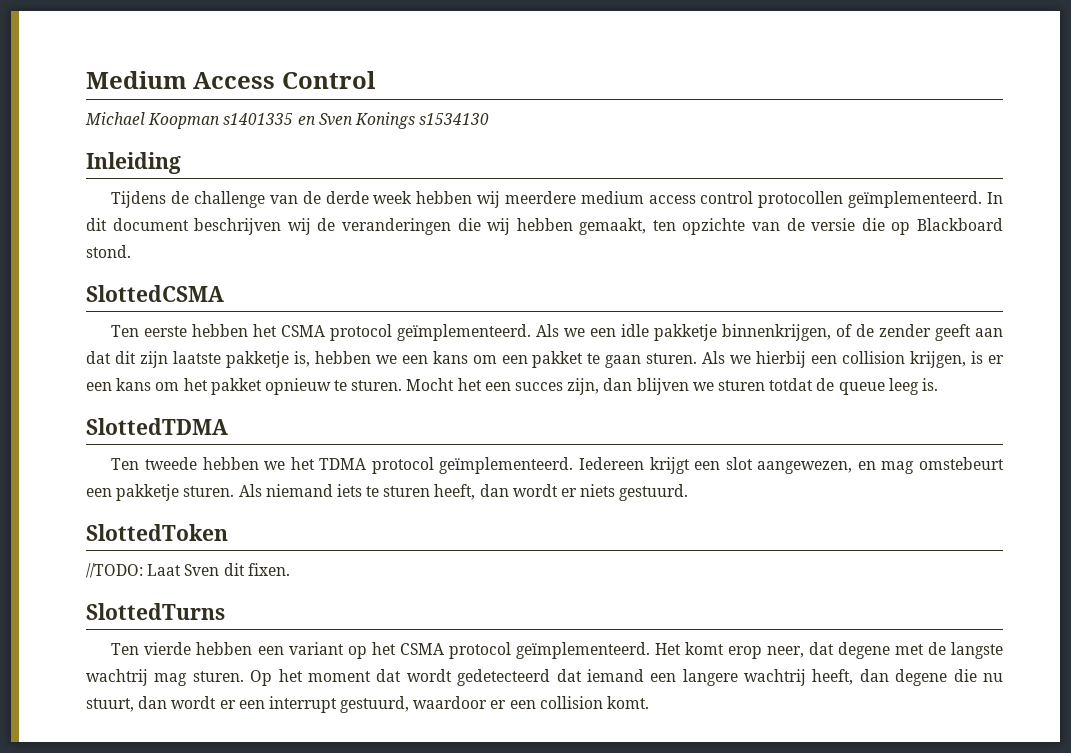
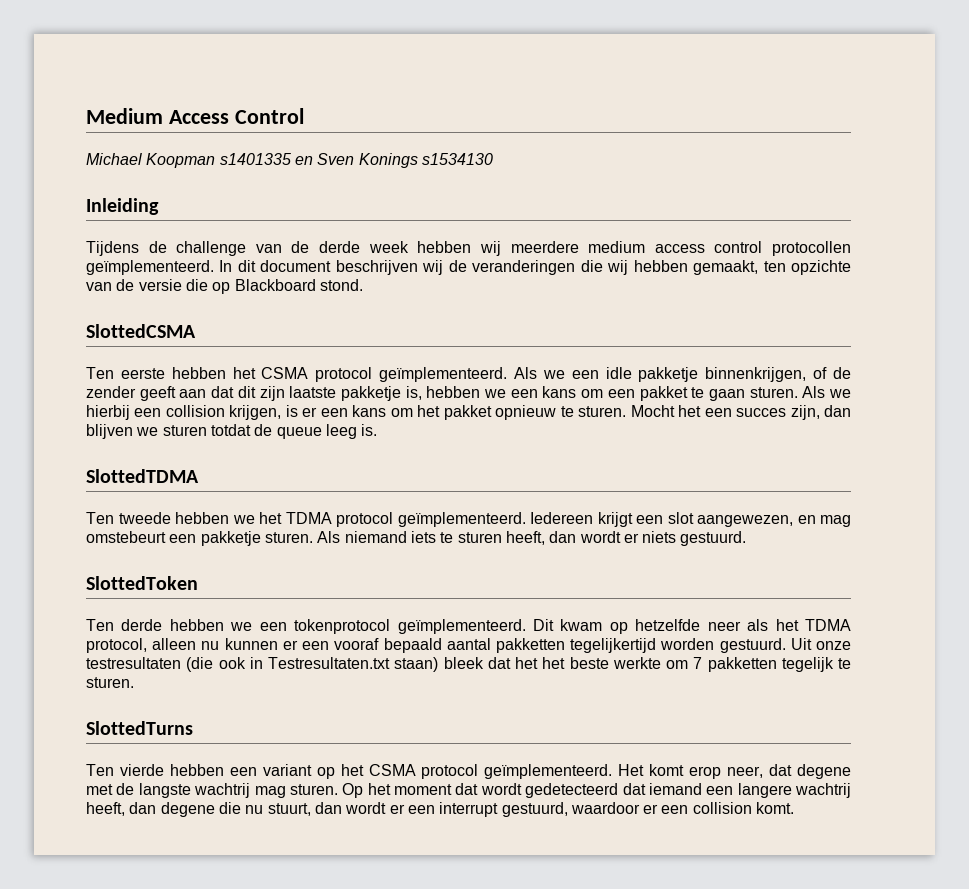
- //TODO: Laat Sven dit fixen.
+ Ten derde hebben we een tokenprotocol geïmplementeerd. Dit kwam op hetzelfde neer als het TDMA protocol, alleen nu kunnen er een vooraf bepaald aantal pakketten tegelijkertijd worden gestuurd. Uit onze testresultaten (die ook in Testresultaten.txt staan) bleek dat het het beste werkte om 7 pakketten tegelijk te sturen.

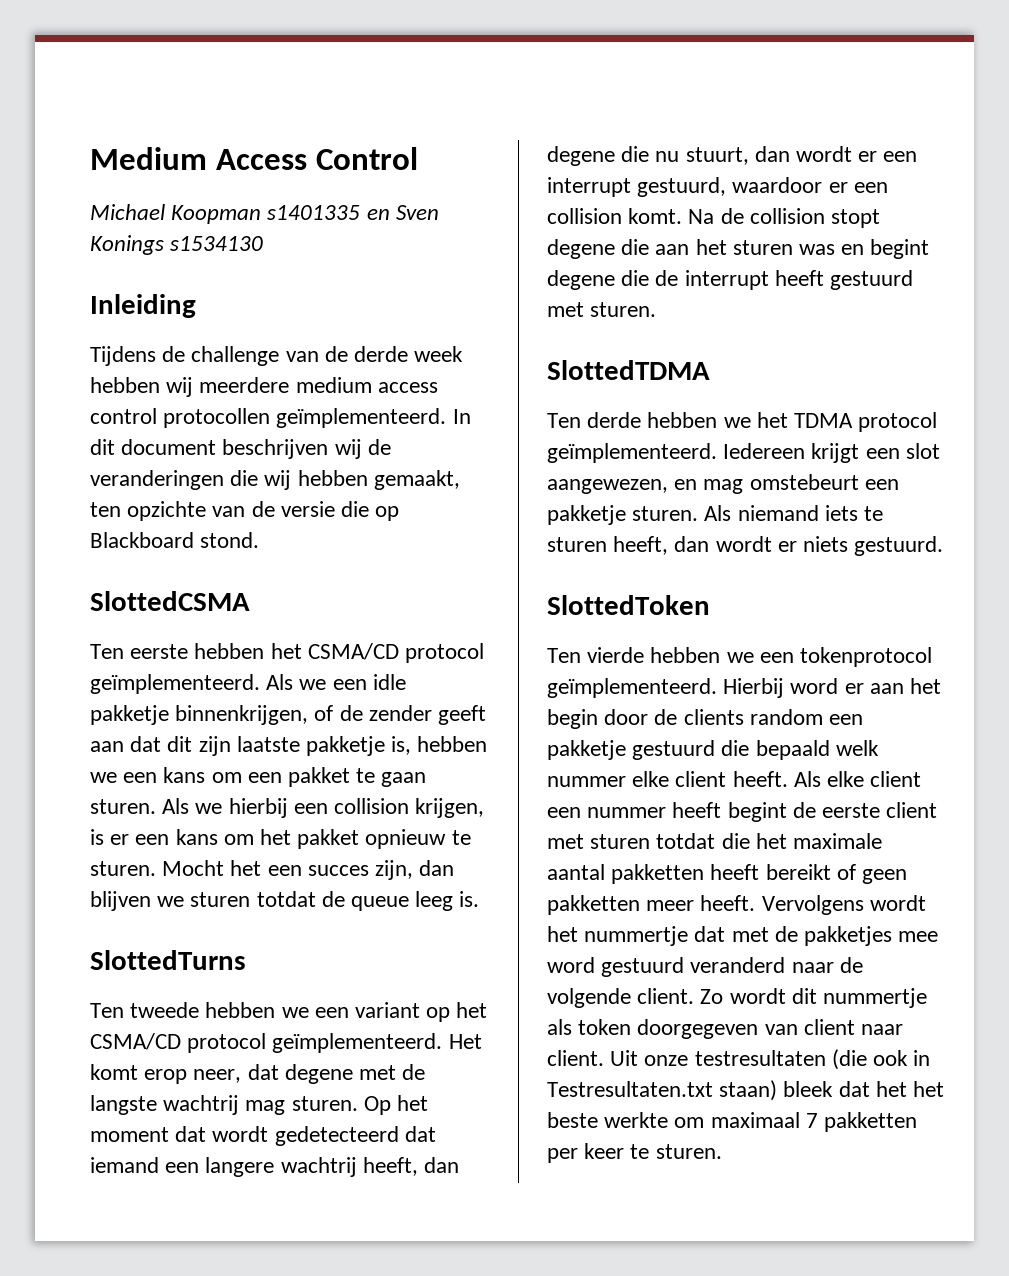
- Ten eerste hebben het CSMA protocol geïmplementeerd.
+ Ten eerste hebben het CSMA/CD protocol geïmplementeerd.
- SlottedTDMA
+ SlottedTurns
- Ten tweede hebben we het TDMA protocol geïmplementeerd. Iedereen krijgt een slot aangewezen, en mag omstebeurt een pakketje sturen. Als niemand iets te sturen heeft, dan wordt er niets gestuurd.
- SlottedToken
- Ten derde hebben we een tokenprotocol geïmplementeerd. Dit kwam op hetzelfde neer als het TDMA protocol, alleen nu kunnen er een vooraf bepaald aantal pakketten tegelijkertijd worden gestuurd. Uit onze testresultaten (die ook in Testresultaten.txt staan) bleek dat het het beste werkte om 7 pakketten tegelijk te sturen.
- SlottedTurns
- Ten vierde hebben een variant op het CSMA protocol geïmplementeerd.
+ Ten tweede hebben we een variant op het CSMA/CD protocol geïmplementeerd.
+ Na de collision stopt degene die aan het sturen was en begint degene die de interrupt heeft gestuurd met sturen.
+ SlottedTDMA
+ Ten derde hebben we het TDMA protocol geïmplementeerd. Iedereen krijgt een slot aangewezen, en mag omstebeurt een pakketje sturen. Als niemand iets te sturen heeft, dan wordt er niets gestuurd.
+ SlottedToken
+ Ten vierde hebben we een tokenprotocol geïmplementeerd. Hierbij word er aan het begin door de clients random een pakketje gestuurd die bepaald welk nummer elke client heeft. Als elke client een nummer heeft begint de eerste client met sturen totdat die het maximale aantal pakketten heeft bereikt of geen pakketten meer heeft. Vervolgens wordt het nummertje dat met de pakketjes mee word gestuurd veranderd naar de volgende client. Zo wordt dit nummertje als token doorgegeven van client naar client. Uit onze testresultaten (die ook in Testresultaten.txt staan) bleek dat het het beste werkte om maximaal 7 pakketten per keer te sturen.

